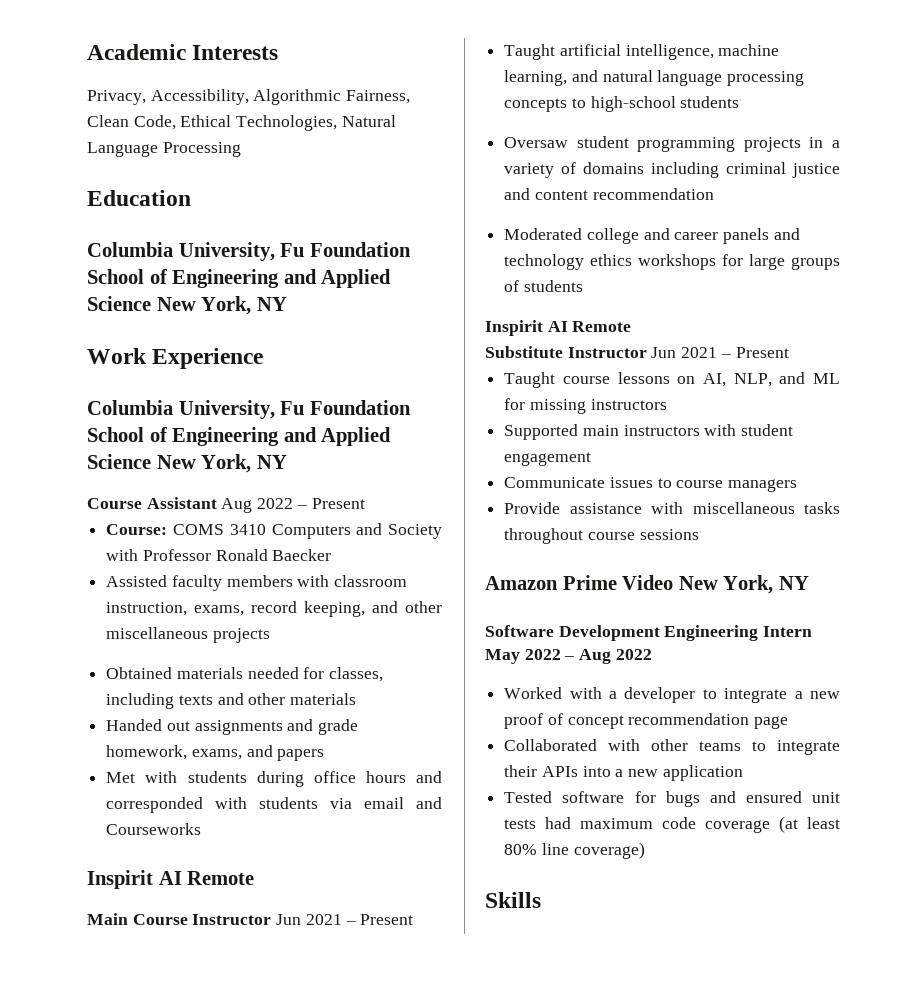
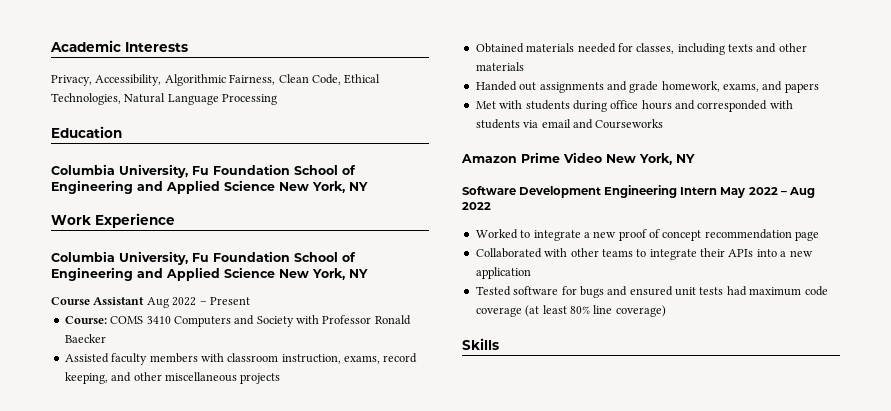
  Met with students during office hours and corresponded with students via email and Courseworks
- Inspirit AI Remote
- Main Course Instructor Jun 2021 – Present
- Taught artificial intelligence, machine learning, and natural language processing concepts to high-school students
- Oversaw student programming projects in a variety of domains including criminal justice and content recommendation
- Moderated college and career panels and technology ethics workshops for large groups of students
- Inspirit AI Remote
- Substitute Instructor Jun 2021 – Present
- Taught course lessons on AI, NLP, and ML for missing instructors
- Supported main instructors with student engagement
- Communicate issues to course managers
- Provide assistance with miscellaneous tasks throughout course sessions
- Worked with a developer to integrate a new proof of concept recommendation page
+ Worked to integrate a new proof of concept recommendation page

